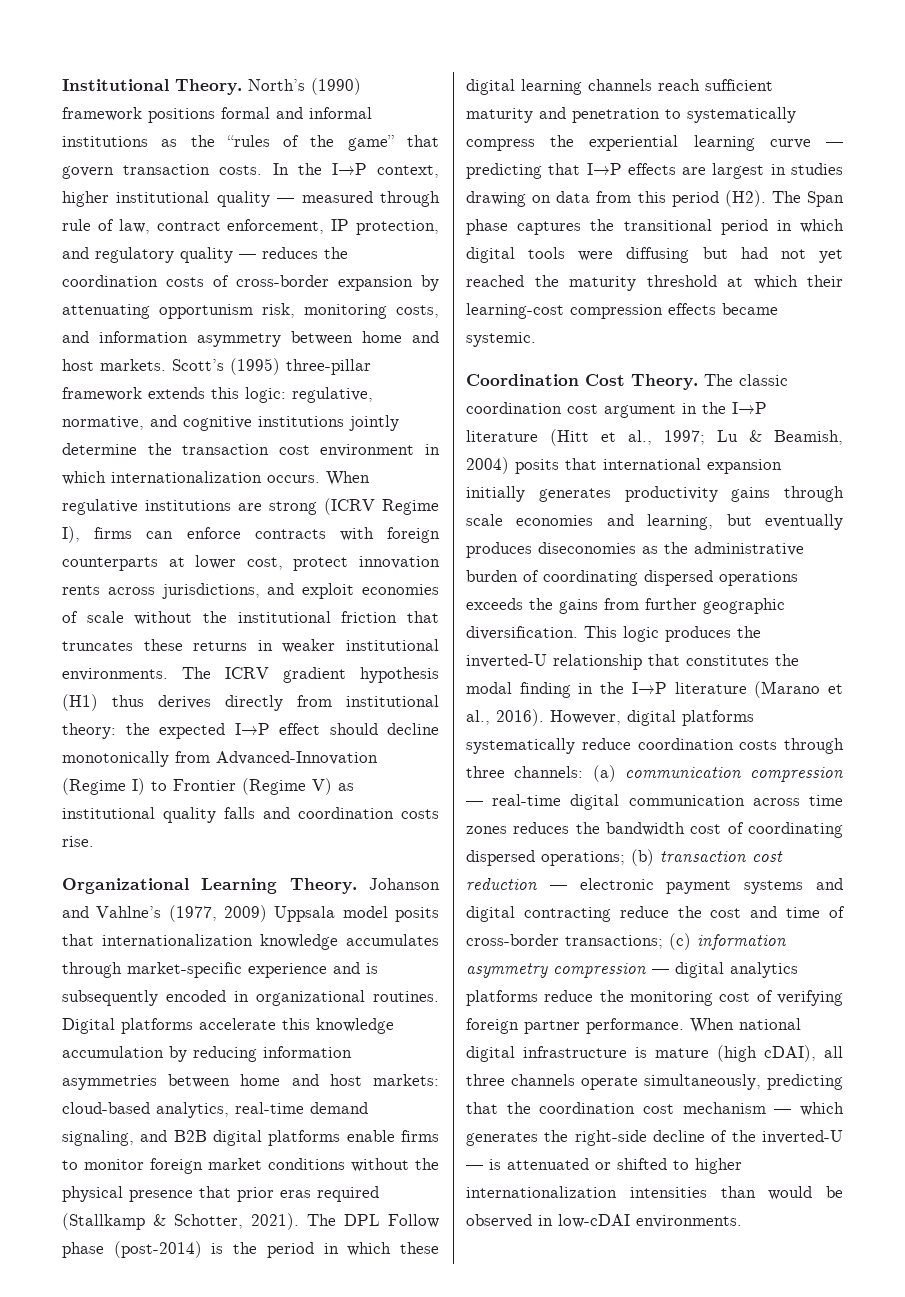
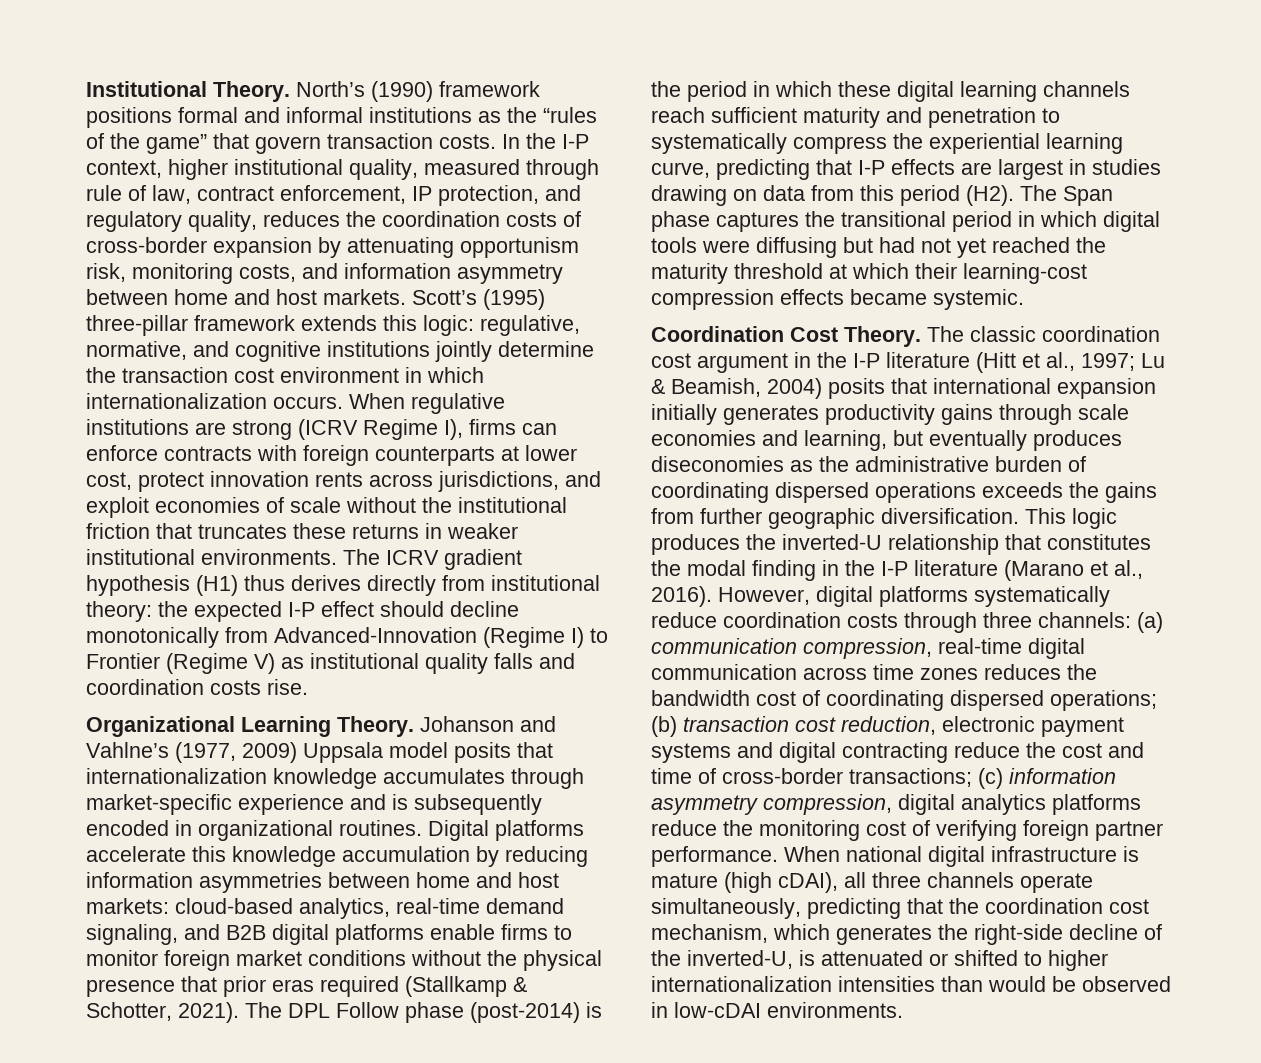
- In the I→P context, higher institutional quality — measured through rule of law, contract enforcement, IP protection, and regulatory quality — reduces the coordination costs of cross-border expansion by attenuating opportunism risk, monitoring costs, and information asymmetry between home and host markets.
+ In the I-P context, higher institutional quality, measured through rule of law, contract enforcement, IP protection, and regulatory quality, reduces the coordination costs of cross-border expansion by attenuating opportunism risk, monitoring costs, and information asymmetry between home and host markets.
- The ICRV gradient hypothesis (H1) thus derives directly from institutional theory: the expected I→P effect should decline monotonically from Advanced-Innovation (Regime I) to Frontier (Regime V) as institutional quality falls and coordination costs rise.
+ The ICRV gradient hypothesis (H1) thus derives directly from institutional theory: the expected I-P effect should decline monotonically from Advanced-Innovation (Regime I) to Frontier (Regime V) as institutional quality falls and coordination costs rise.
- The DPL Follow phase (post-2014) is the period in which these digital learning channels reach sufficient maturity and penetration to systematically compress the experiential learning curve — predicting that I→P effects are largest in studies drawing on data from this period (H2). The Span phase captures the transitional period in which digital tools were diffusing but had not yet reached the maturity threshold at which their learning-cost compression effects became systemic.
+ The DPL Follow phase (post-2014) is the period in which these digital learning channels reach sufficient maturity and penetration to systematically compress the experiential learning curve, predicting that I-P effects are largest in studies drawing on data from this period (H2). The Span phase captures the transitional period in which digital tools were diffusing but had not yet reached the maturity threshold at which their learning-cost compression effects became systemic.
- The classic coordination cost argument in the I→P literature (Hitt et al., 1997; Lu & Beamish, 2004) posits that international expansion initially generates productivity gains through scale economies and learning, but eventually produces diseconomies as the administrative burden of coordinating dispersed operations exceeds the gains from further geographic diversification.
+ The classic coordination cost argument in the I-P literature (Hitt et al., 1997; Lu & Beamish, 2004) posits that international expansion initially generates productivity gains through scale economies and learning, but eventually produces diseconomies as the administrative burden of coordinating dispersed operations exceeds the gains from further geographic diversification.
- This logic produces the inverted-U relationship that constitutes the modal finding in the I→P literature (Marano et al., 2016).
+ This logic produces the inverted-U relationship that constitutes the modal finding in the I-P literature (Marano et al., 2016).
- However, digital platforms systematically reduce coordination costs through three channels: (a) communication compression — real-time digital communication across time zones reduces the bandwidth cost of coordinating dispersed operations; (b) transaction cost reduction — electronic payment systems and digital contracting reduce the cost and time of cross-border transactions; (c) information asymmetry compression — digital analytics platforms reduce the monitoring cost of verifying foreign partner performance.
+ However, digital platforms systematically reduce coordination costs through three channels: (a) communication compression, real-time digital communication across time zones reduces the bandwidth cost of coordinating dispersed operations; (b) transaction cost reduction, electronic payment systems and digital contracting reduce the cost and time of cross-border transactions; (c) information asymmetry compression, digital analytics platforms reduce the monitoring cost of verifying foreign partner performance.
- When national digital infrastructure is mature (high cDAI), all three channels operate simultaneously, predicting that the coordination cost mechanism — which generates the right-side decline of the inverted-U — is attenuated or shifted to higher internationalization intensities than would be observed in low-cDAI environments.
+ When national digital infrastructure is mature (high cDAI), all three channels operate simultaneously, predicting that the coordination cost mechanism, which generates the right-side decline of the inverted-U, is attenuated or shifted to higher internationalization intensities than would be observed in low-cDAI environments.

